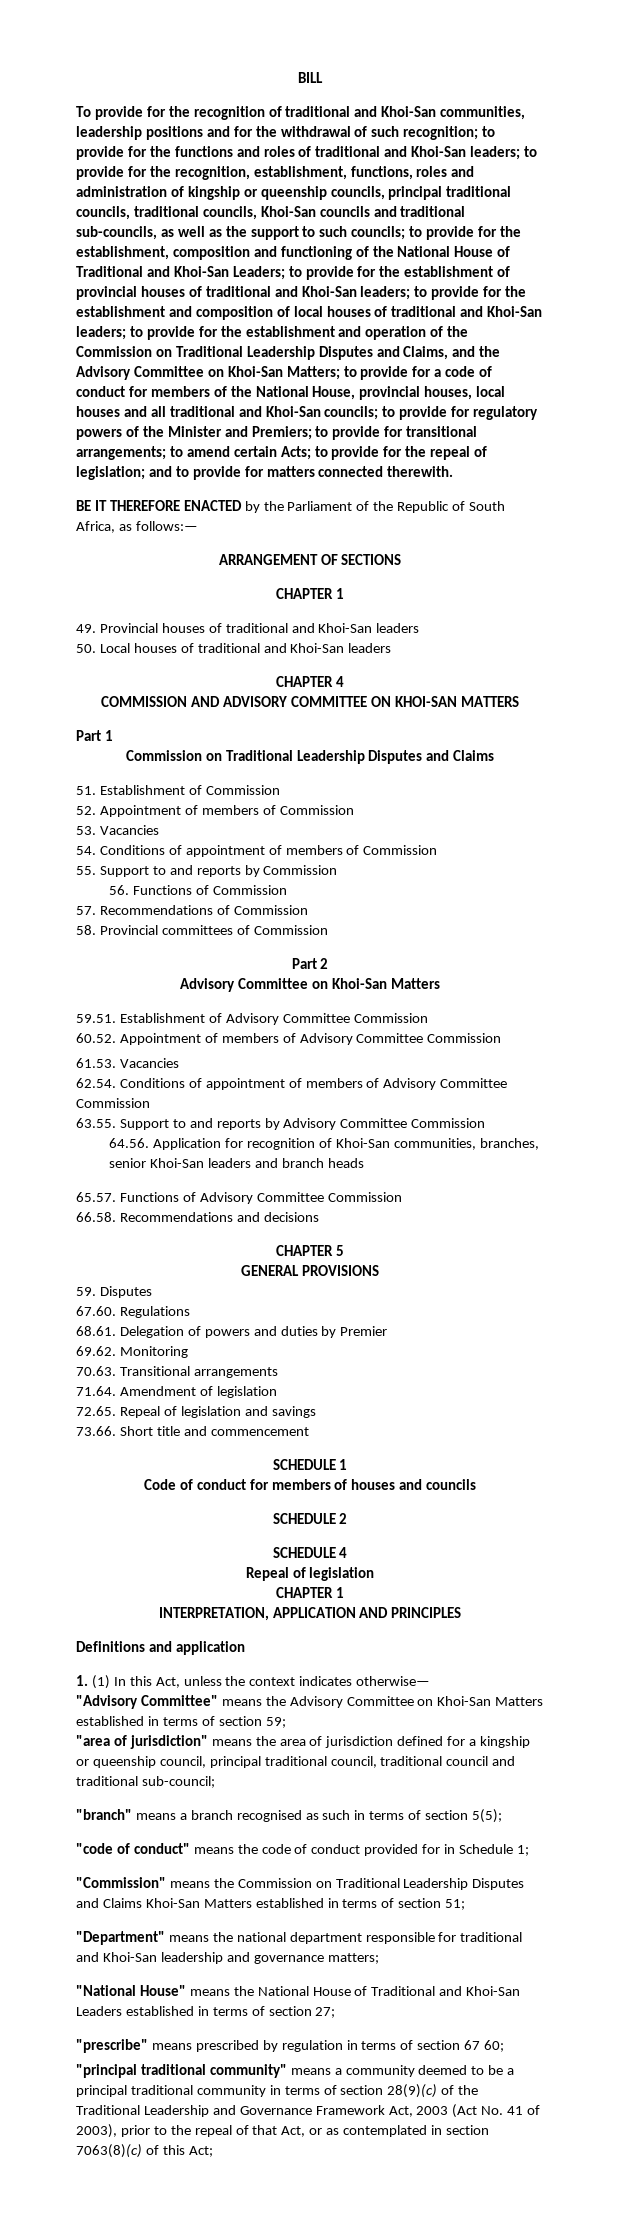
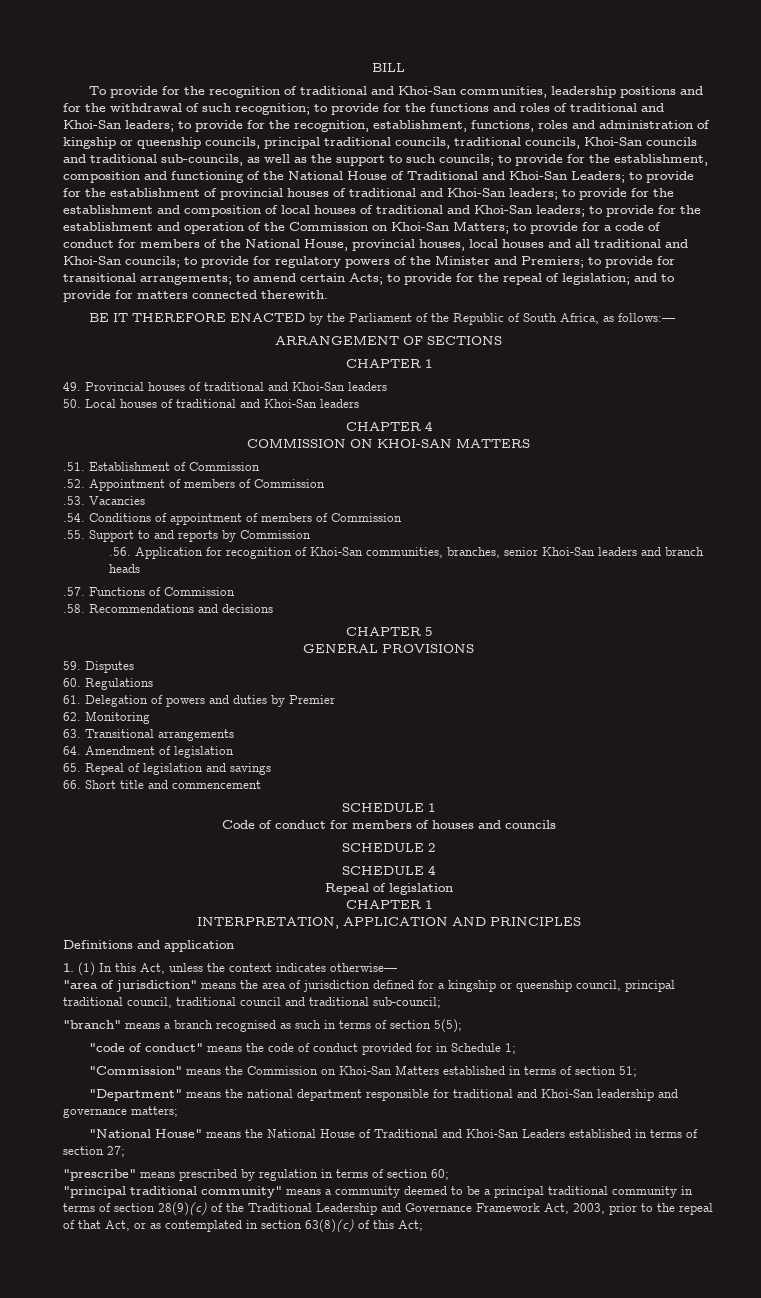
- to provide for the establishment and operation of the Commission on Traditional Leadership Disputes and Claims, and the Advisory Committee on Khoi-San Matters;
+ to provide for the establishment and operation of the Commission on Khoi-San Matters;
- COMMISSION AND ADVISORY COMMITTEE ON KHOI-SAN MATTERS
+ COMMISSION ON KHOI-SAN MATTERS
- Part 1
- Commission on Traditional Leadership Disputes and Claims
- 51. Establishment of Commission
+ .51. Establishment of Commission
- 52. Appointment of members of Commission
+ .52. Appointment of members of Commission
- 53. Vacancies
- 54. Conditions of appointment of members of Commission
+ .53. Vacancies
+ .54. Conditions of appointment of members of Commission
- 55. Support to and reports by Commission
+ .55. Support to and reports by Commission
- 56. Functions of Commission
- 57. Recommendations of Commission
- 58. Provincial committees of Commission
- Part 2
- Advisory Committee on Khoi-San Matters
- 59.51. Establishment of Advisory Committee Commission
- 60.52. Appointment of members of Advisory Committee Commission
- 61.53. Vacancies
- 62.54. Conditions of appointment of members of Advisory Committee Commission
- 63.55. Support to and reports by Advisory Committee Commission
- 64.56. Application for recognition of Khoi-San communities, branches, senior Khoi-San leaders and branch heads
+ .56. Application for recognition of Khoi-San communities, branches, senior Khoi-San leaders and branch heads
- 65.57. Functions of Advisory Committee Commission
- 66.58. Recommendations and decisions
+ .57. Functions of Commission
+ .58. Recommendations and decisions
- 67.60. Regulations
+ 60. Regulations
- 68.61. Delegation of powers and duties by Premier
+ 61. Delegation of powers and duties by Premier
- 69.62. Monitoring
+ 62. Monitoring
- 70.63. Transitional arrangements
+ 63. Transitional arrangements
- 71.64. Amendment of legislation
+ 64. Amendment of legislation
- 72.65. Repeal of legislation and savings
+ 65. Repeal of legislation and savings
- 73.66. Short title and commencement
+ 66. Short title and commencement
- "Advisory Committee" means the Advisory Committee on Khoi-San Matters established in terms of section 59;
- "Commission" means the Commission on Traditional Leadership Disputes and Claims Khoi-San Matters established in terms of section 51;
+ "Commission" means the Commission on Khoi-San Matters established in terms of section 51;
- "prescribe" means prescribed by regulation in terms of section 67 60;
+ "prescribe" means prescribed by regulation in terms of section 60;
- "principal traditional community" means a community deemed to be a principal traditional community in terms of section 28(9)(c) of the Traditional Leadership and Governance Framework Act, 2003 (Act No. 41 of 2003), prior to the repeal of that Act, or as contemplated in section 7063(8)(c) of this Act;
+ "principal traditional community" means a community deemed to be a principal traditional community in terms of section 28(9)(c) of the Traditional Leadership and Governance Framework Act, 2003, prior to the repeal of that Act, or as contemplated in section 63(8)(c) of this Act;

